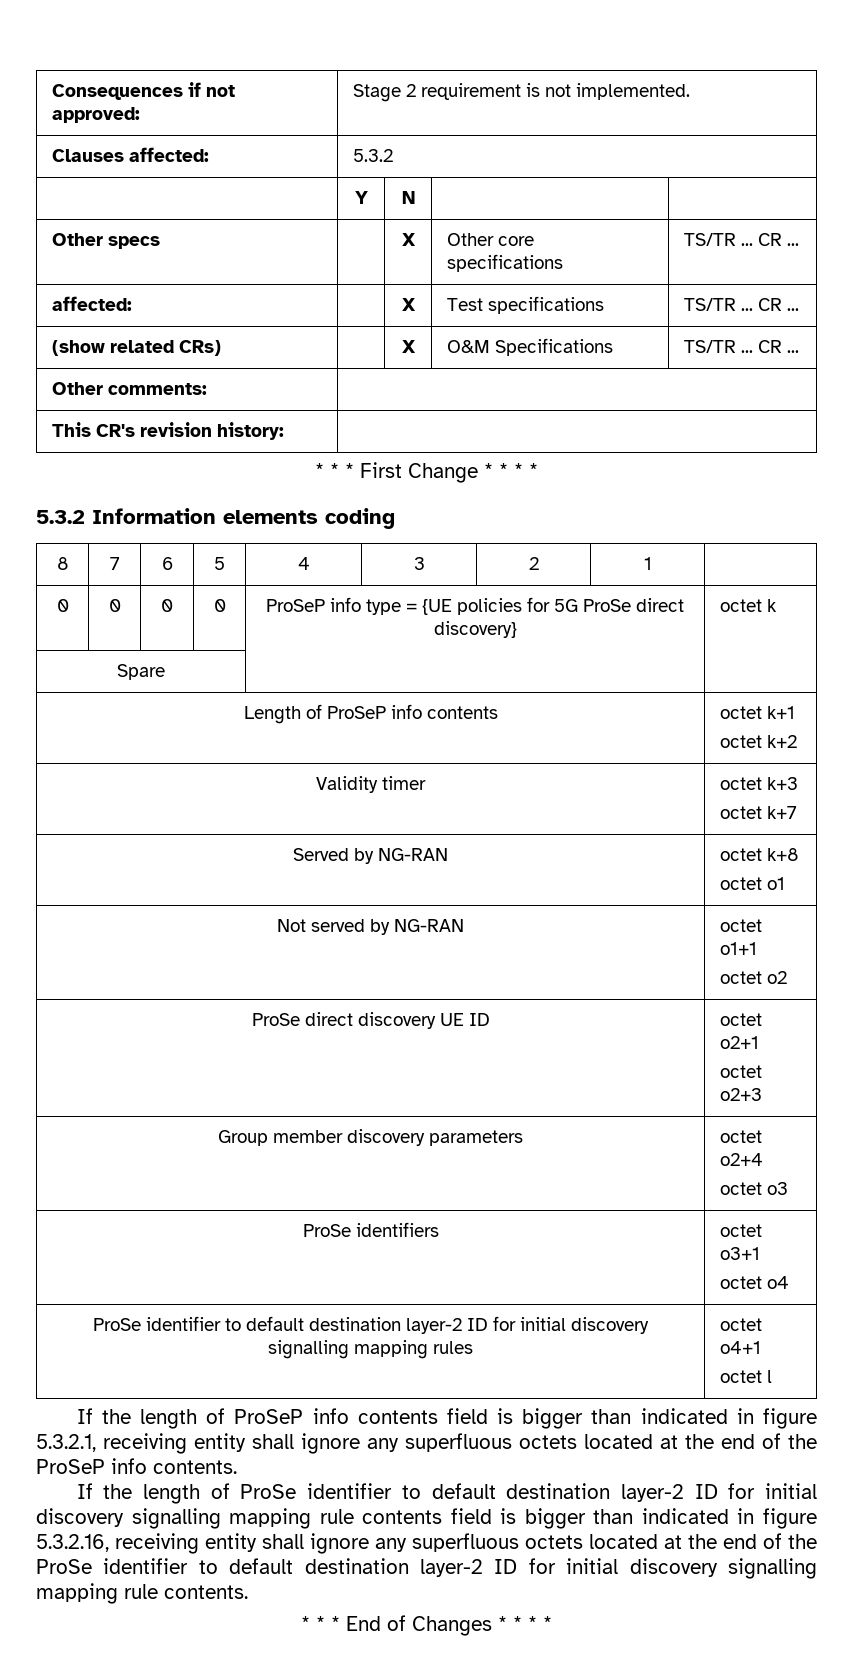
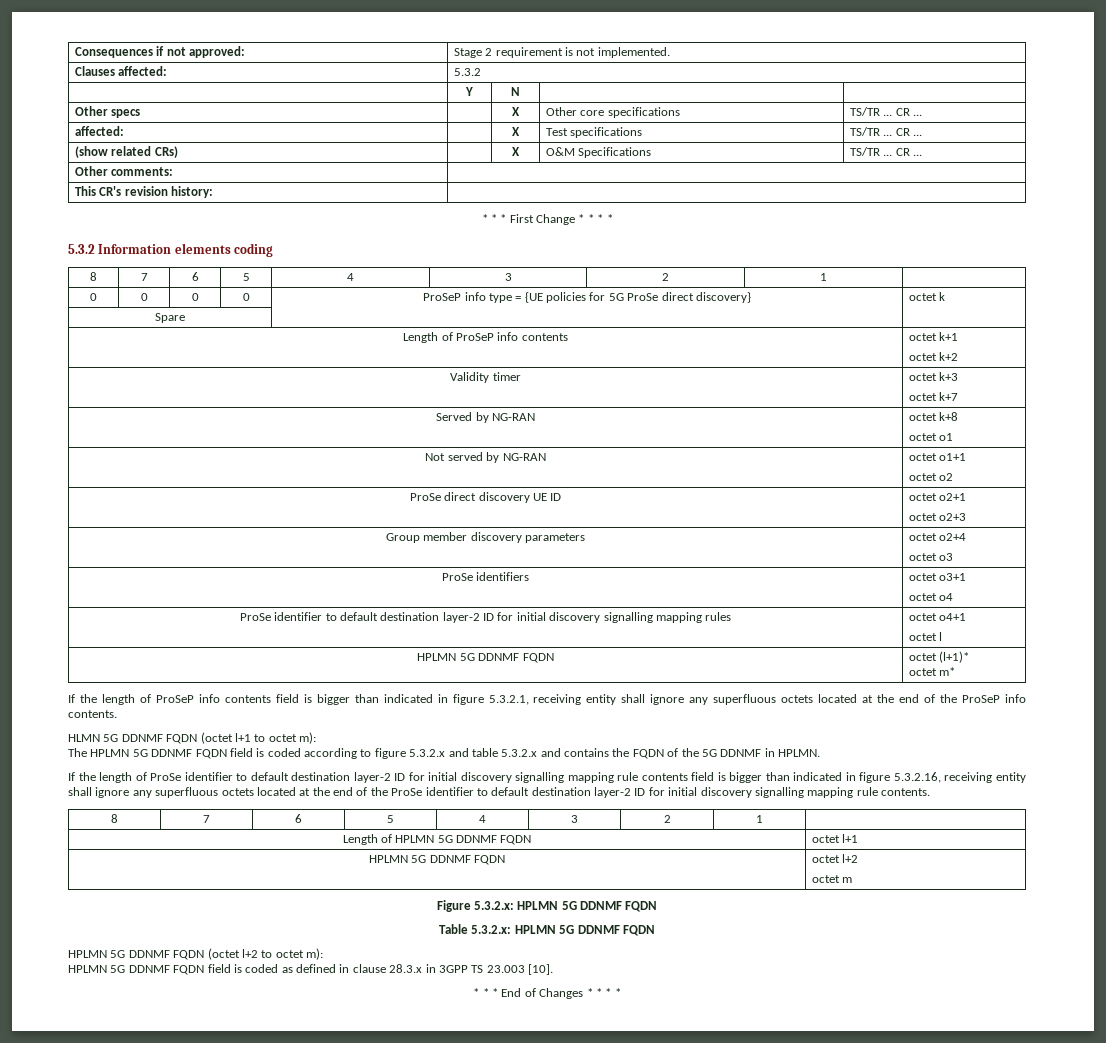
+ HPLMN 5G DDNMF FQDN | octet (l+1)*
+ octet m*
+ HLMN 5G DDNMF FQDN (octet l+1 to octet m):
+ The HPLMN 5G DDNMF FQDN field is coded according to figure 5.3.2.x and table 5.3.2.x and contains the FQDN of the 5G DDNMF in HPLMN.
  If the length of ProSe identifier to default destination layer-2 ID for initial discovery signalling mapping rule contents field is bigger than indicated in figure 5.3.2.16, receiving entity shall ignore any superfluous octets located at the end of the ProSe identifier to default destination layer-2 ID for initial discovery signalling mapping rule contents.
+ 8 | 7 | 6 | 5 | 4 | 3 | 2 | 1 |
+ Length of HPLMN 5G DDNMF FQDN | octet l+1
+ HPLMN 5G DDNMF FQDN | octet l+2
+ octet m
+ Figure 5.3.2.x: HPLMN 5G DDNMF FQDN
+ Table 5.3.2.x: HPLMN 5G DDNMF FQDN
+ HPLMN 5G DDNMF FQDN (octet l+2 to octet m):
+ HPLMN 5G DDNMF FQDN field is coded as defined in clause 28.3.x in 3GPP TS 23.003 [10].

